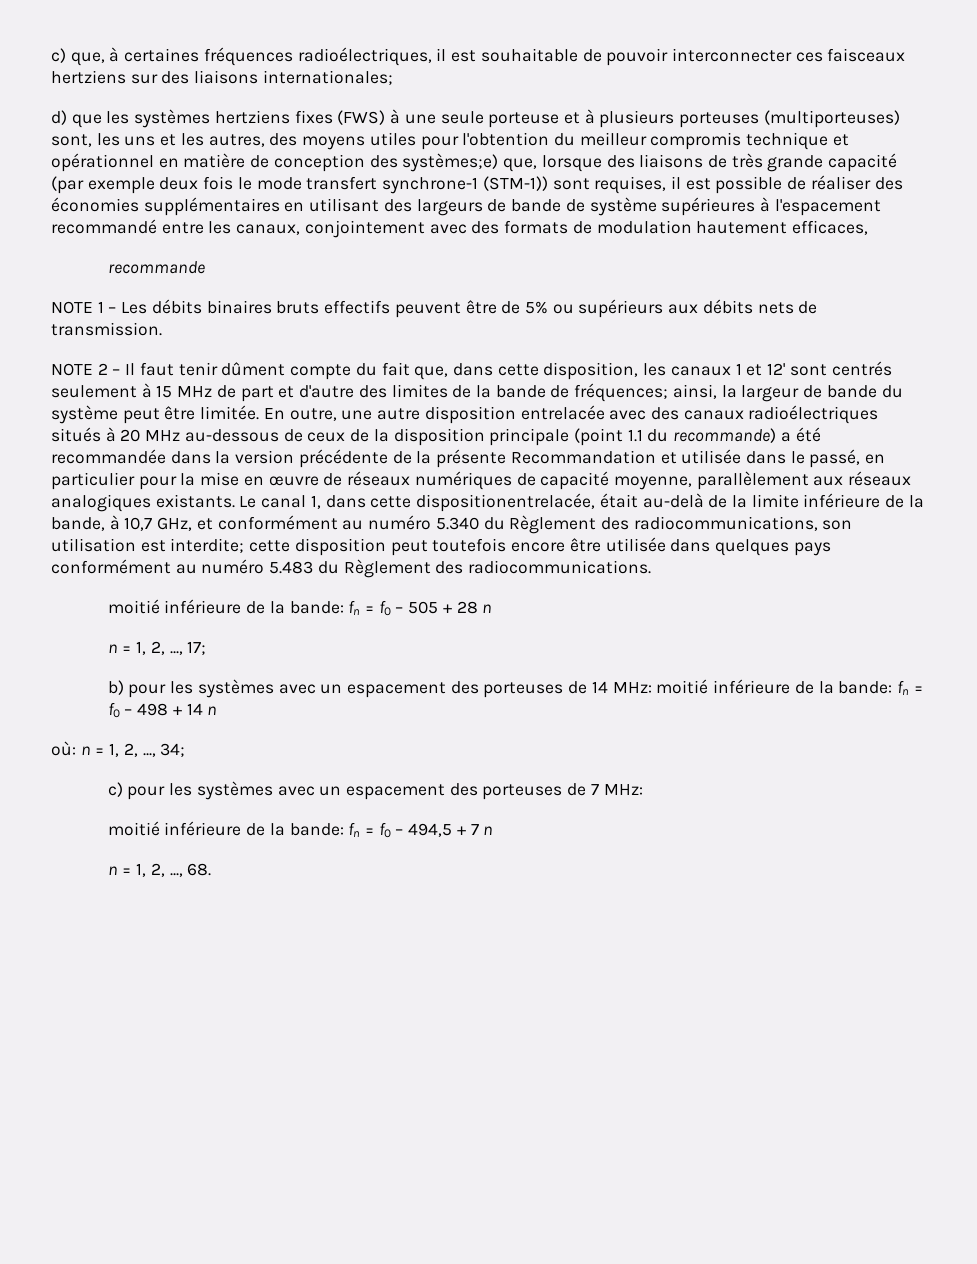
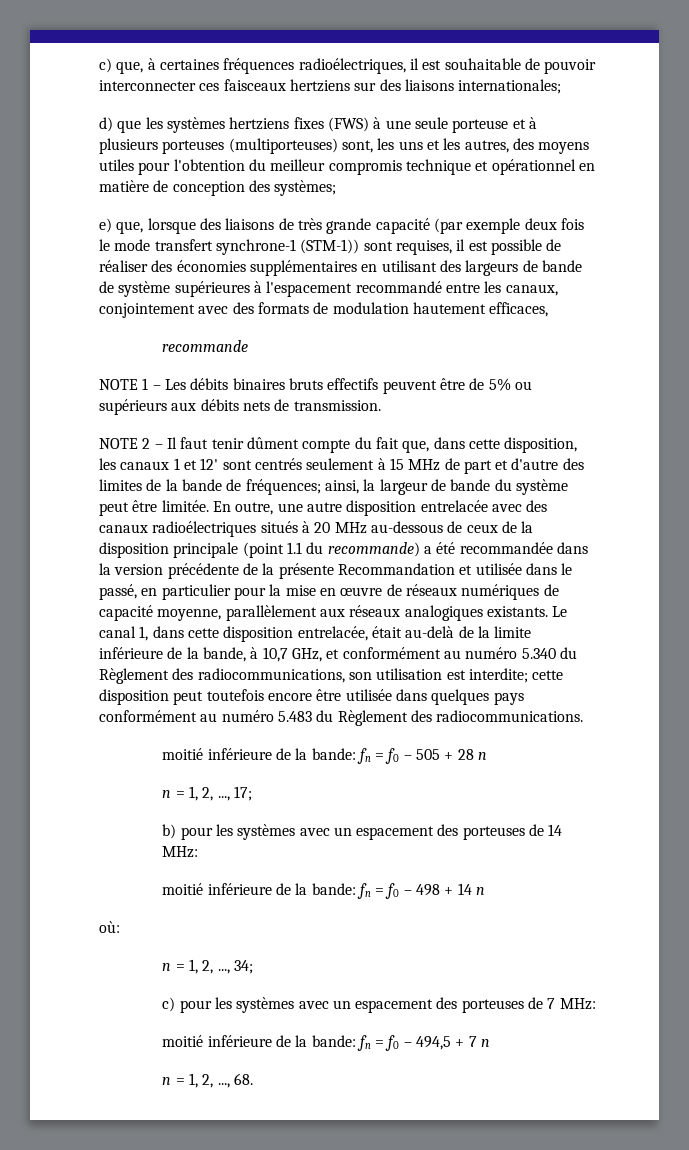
- d) que les systèmes hertziens fixes (FWS) à une seule porteuse et à plusieurs porteuses (multiporteuses) sont, les uns et les autres, des moyens utiles pour l'obtention du meilleur compromis technique et opérationnel en matière de conception des systèmes;e) que, lorsque des liaisons de très grande capacité (par exemple deux fois le mode transfert synchrone-1 (STM-1)) sont requises, il est possible de réaliser des économies supplémentaires en utilisant des largeurs de bande de système supérieures à l'espacement recommandé entre les canaux, conjointement avec des formats de modulation hautement efficaces,
+ d) que les systèmes hertziens fixes (FWS) à une seule porteuse et à plusieurs porteuses (multiporteuses) sont, les uns et les autres, des moyens utiles pour l'obtention du meilleur compromis technique et opérationnel en matière de conception des systèmes;
+ e) que, lorsque des liaisons de très grande capacité (par exemple deux fois le mode transfert synchrone-1 (STM-1)) sont requises, il est possible de réaliser des économies supplémentaires en utilisant des largeurs de bande de système supérieures à l'espacement recommandé entre les canaux, conjointement avec des formats de modulation hautement efficaces,
- Le canal 1, dans cette dispositionentrelacée, était au-delà de la limite inférieure de la bande, à 10,7 GHz, et conformément au numéro 5.340 du Règlement des radiocommunications, son utilisation est interdite; cette disposition peut toutefois encore être utilisée dans quelques pays conformément au numéro 5.483 du Règlement des radiocommunications.
+ Le canal 1, dans cette disposition entrelacée, était au-delà de la limite inférieure de la bande, à 10,7 GHz, et conformément au numéro 5.340 du Règlement des radiocommunications, son utilisation est interdite; cette disposition peut toutefois encore être utilisée dans quelques pays conformément au numéro 5.483 du Règlement des radiocommunications.
- b) pour les systèmes avec un espacement des porteuses de 14 MHz: moitié inférieure de la bande: fn = f0 – 498 + 14 n
+ b) pour les systèmes avec un espacement des porteuses de 14 MHz:
+ moitié inférieure de la bande: fn = f0 – 498 + 14 n
- où: n = 1, 2, ..., 34;
+ où:
+ n = 1, 2, ..., 34;

